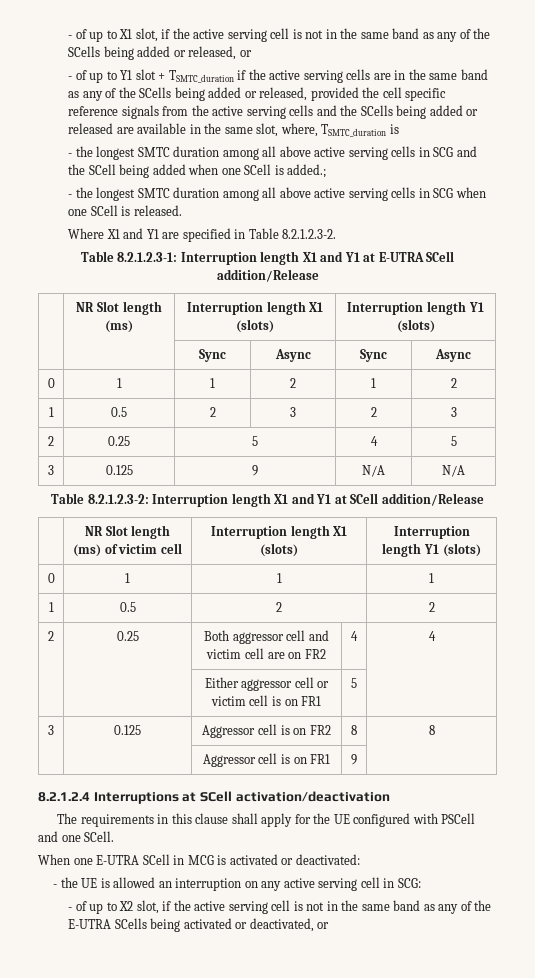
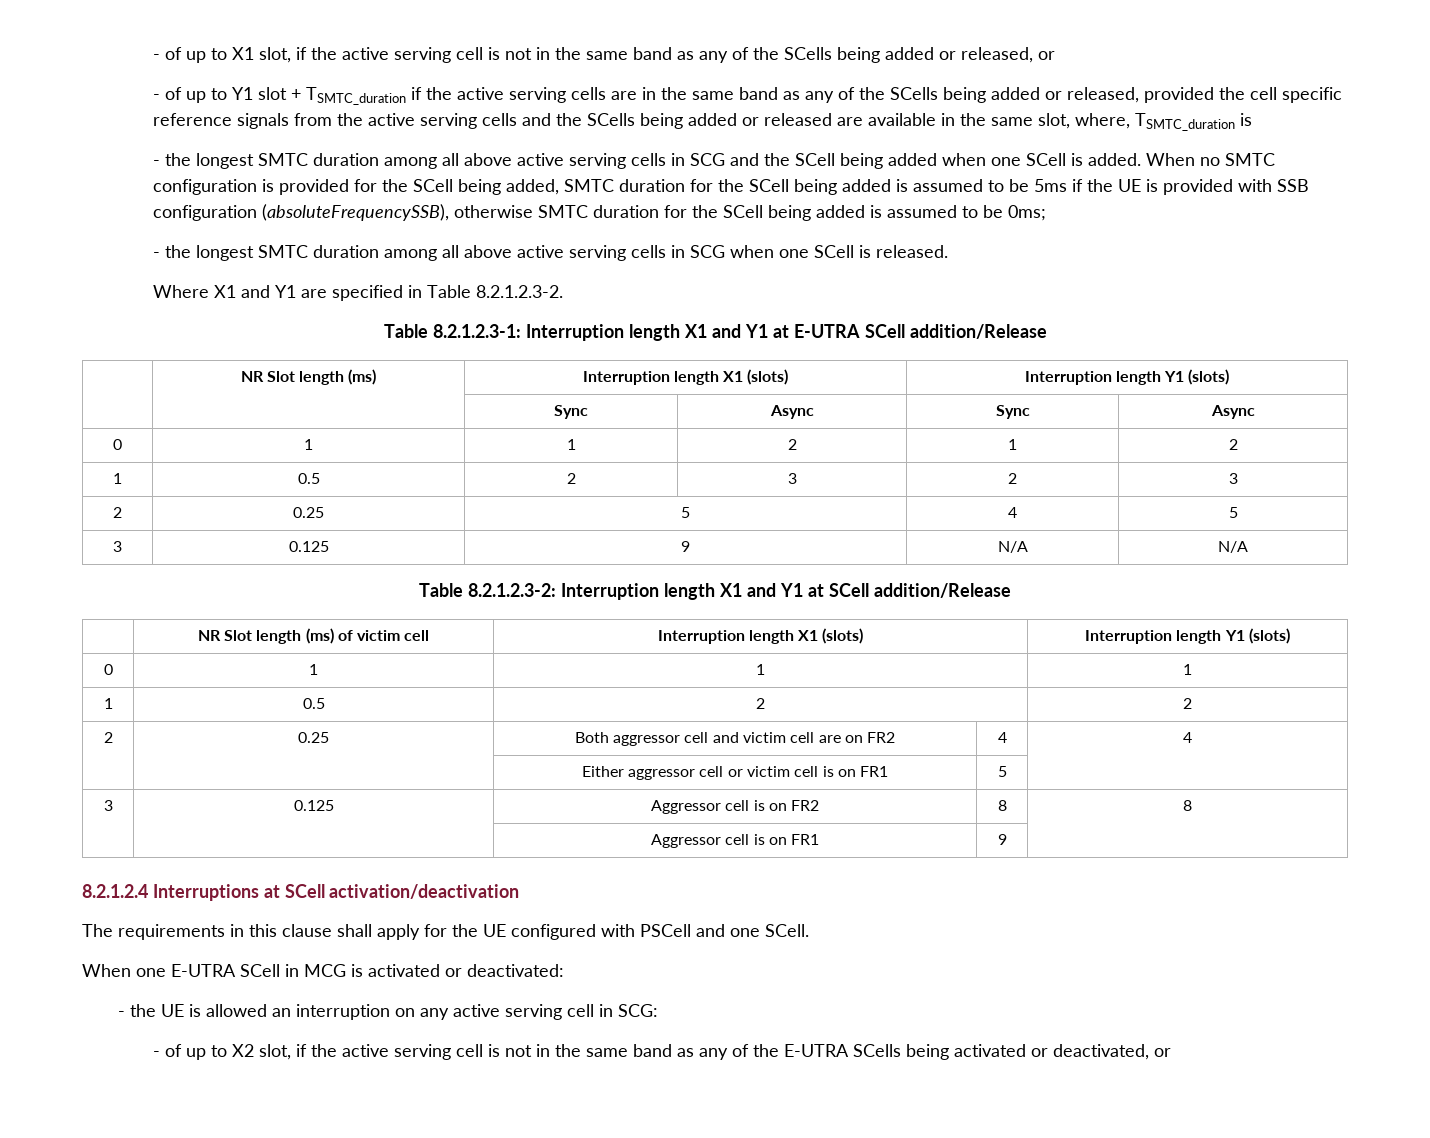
- - the longest SMTC duration among all above active serving cells in SCG and the SCell being added when one SCell is added.;
+ - the longest SMTC duration among all above active serving cells in SCG and the SCell being added when one SCell is added. When no SMTC configuration is provided for the SCell being added, SMTC duration for the SCell being added is assumed to be 5ms if the UE is provided with SSB configuration (absoluteFrequencySSB), otherwise SMTC duration for the SCell being added is assumed to be 0ms;

